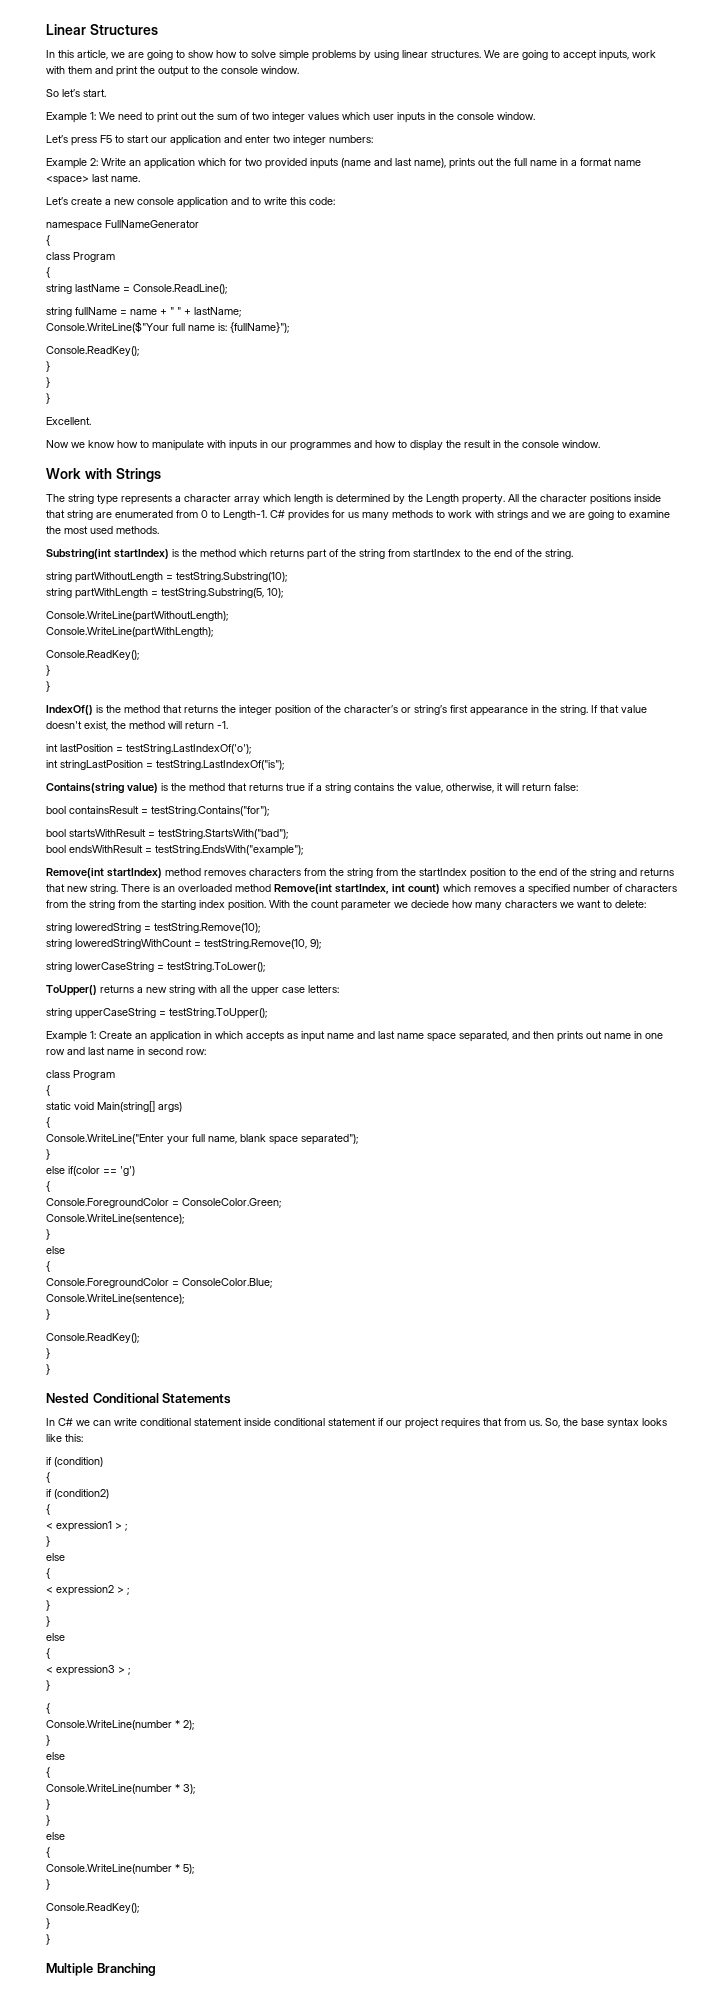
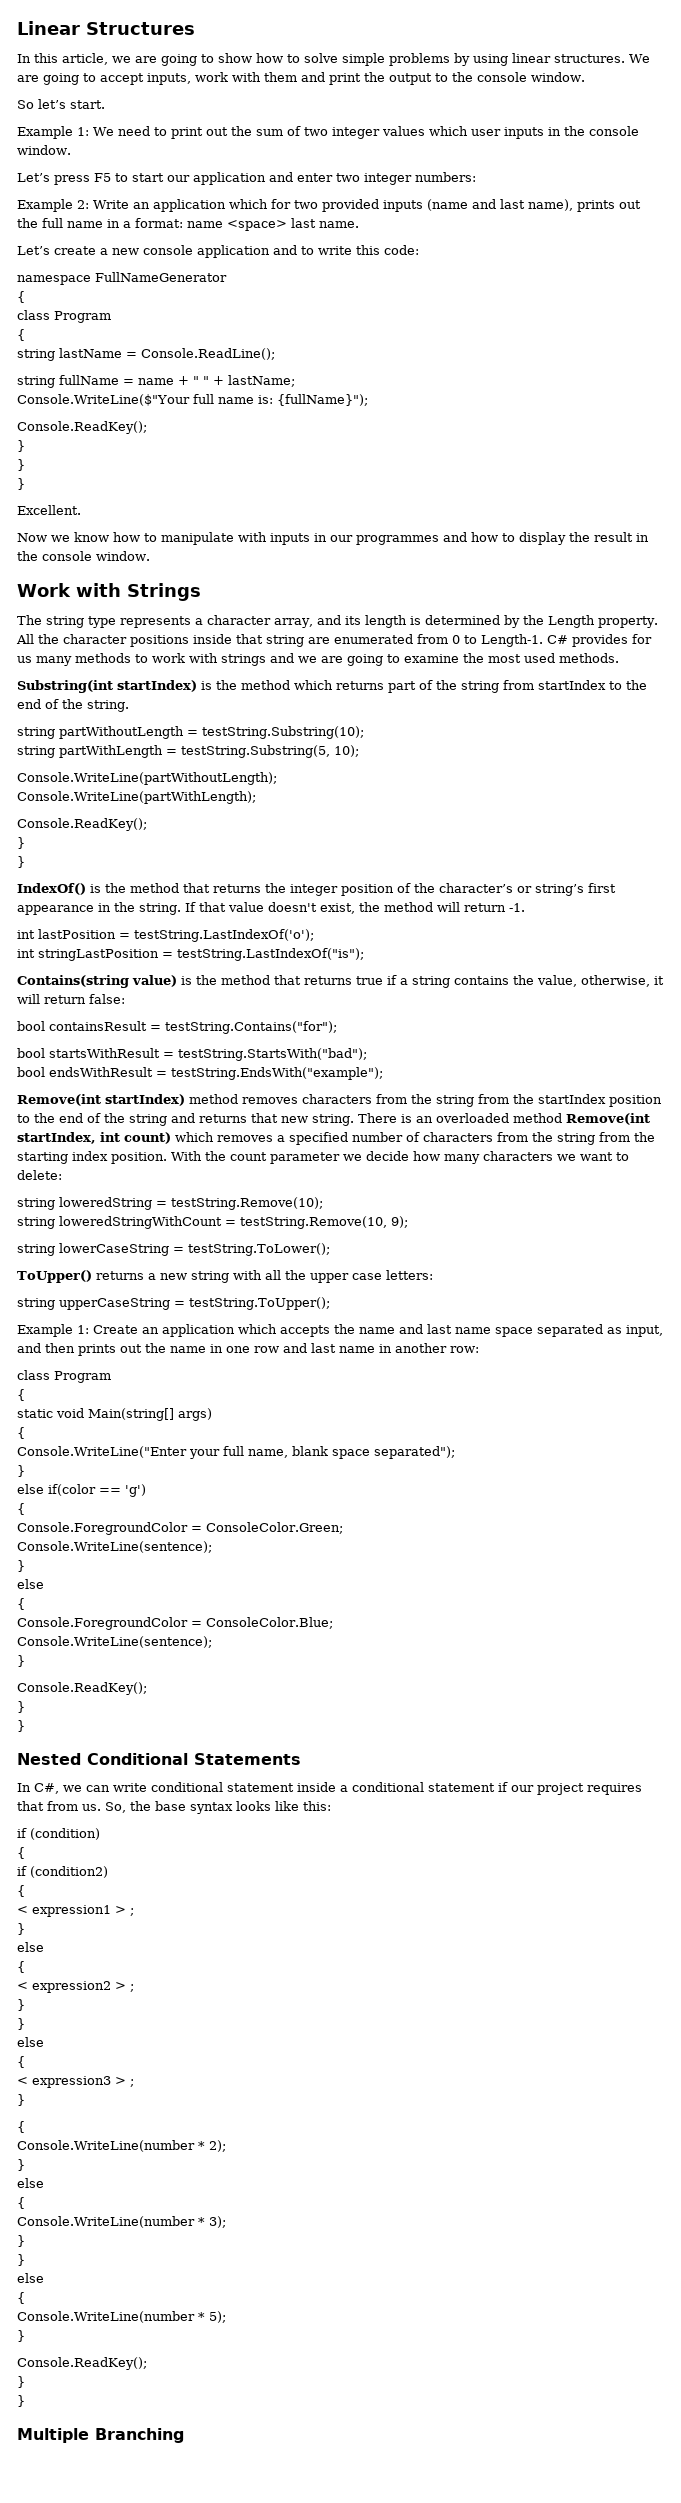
- Example 2: Write an application which for two provided inputs (name and last name), prints out the full name in a format name <space> last name.
+ Example 2: Write an application which for two provided inputs (name and last name), prints out the full name in a format: name <space> last name.
- The string type represents a character array which length is determined by the Length property.
+ The string type represents a character array, and its length is determined by the Length property.
- With the count parameter we deciede how many characters we want to delete:
+ With the count parameter we decide how many characters we want to delete:
- Example 1: Create an application in which accepts as input name and last name space separated, and then prints out name in one row and last name in second row:
+ Example 1: Create an application which accepts the name and last name space separated as input, and then prints out the name in one row and last name in another row:
- In C# we can write conditional statement inside conditional statement if our project requires that from us.
+ In C#, we can write conditional statement inside a conditional statement if our project requires that from us.

